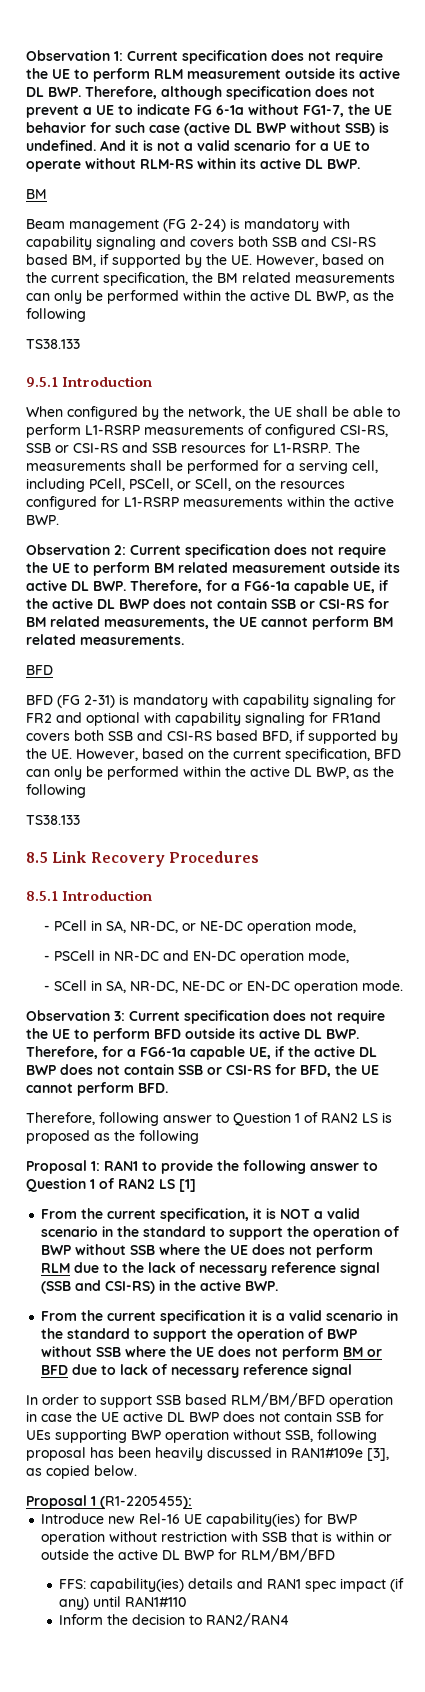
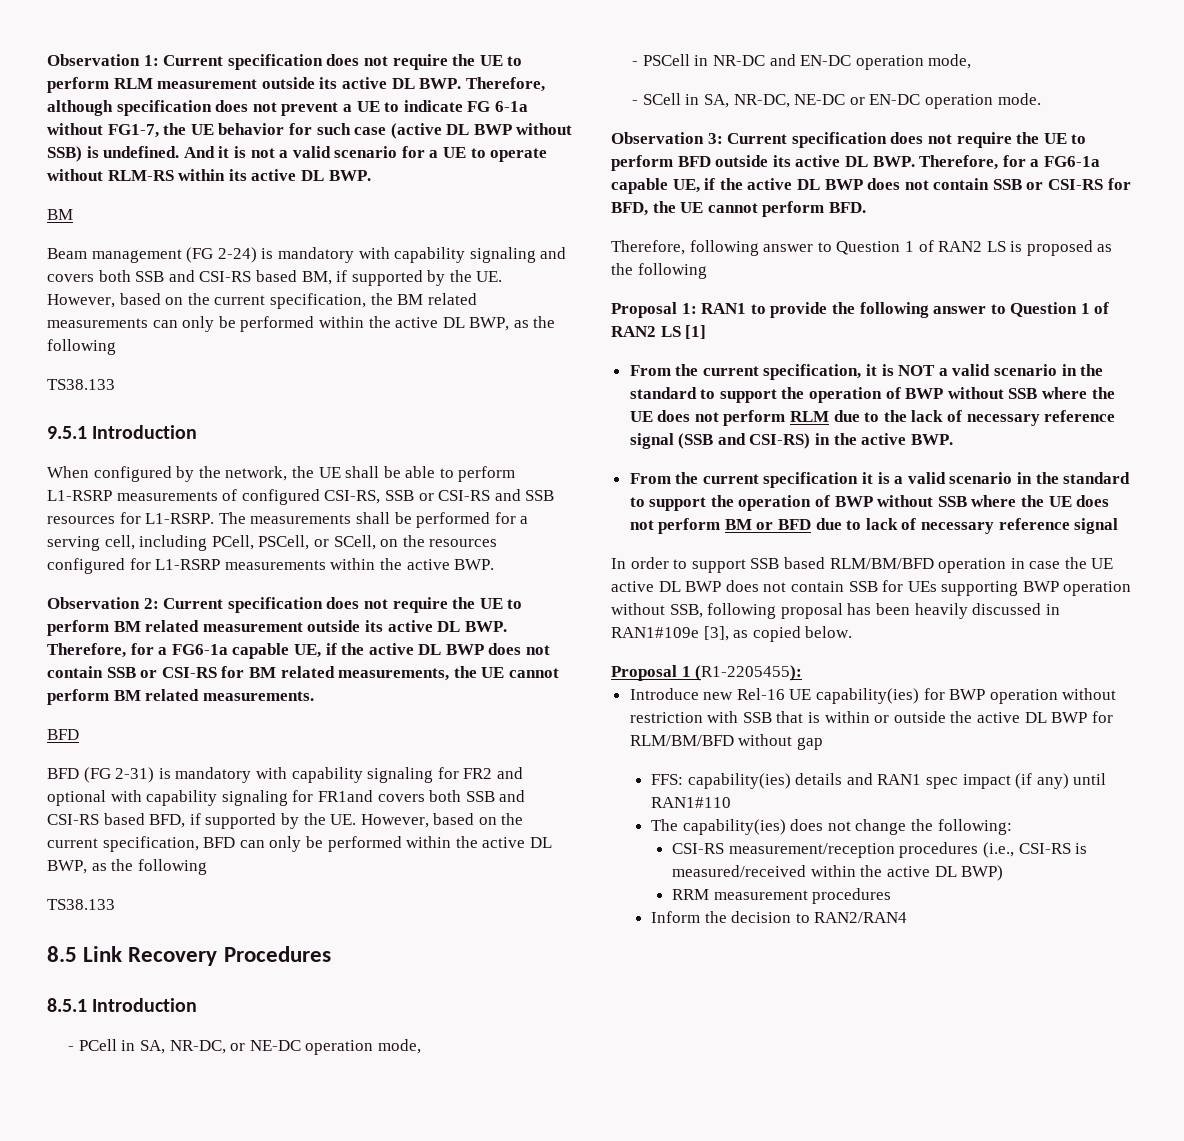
- Introduce new Rel-16 UE capability(ies) for BWP operation without restriction with SSB that is within or outside the active DL BWP for RLM/BM/BFD
+ Introduce new Rel-16 UE capability(ies) for BWP operation without restriction with SSB that is within or outside the active DL BWP for RLM/BM/BFD without gap
+ The capability(ies) does not change the following:
+ CSI-RS measurement/reception procedures (i.e., CSI-RS is measured/received within the active DL BWP)
+ RRM measurement procedures

